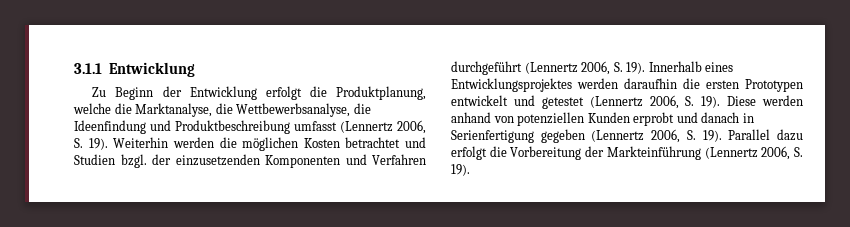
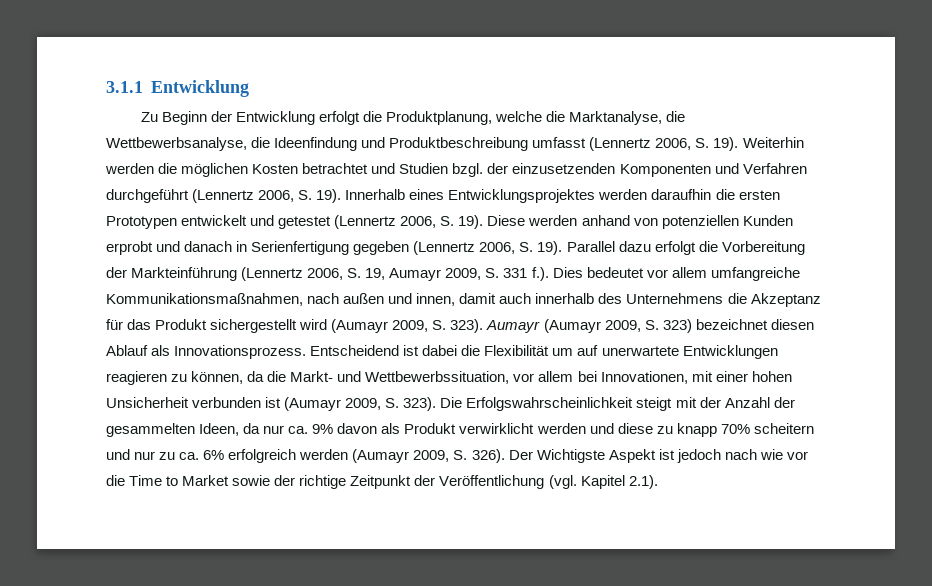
- Parallel dazu erfolgt die Vorbereitung der Markteinführung (Lennertz 2006, S. 19).
+ Parallel dazu erfolgt die Vorbereitung der Markteinführung (Lennertz 2006, S. 19, Aumayr 2009, S. 331 f.). Dies bedeutet vor allem umfangreiche Kommunikationsmaßnahmen, nach außen und innen, damit auch innerhalb des Unternehmens die Akzeptanz für das Produkt sichergestellt wird (Aumayr 2009, S. 323). Aumayr (Aumayr 2009, S. 323) bezeichnet diesen Ablauf als Innovationsprozess. Entscheidend ist dabei die Flexibilität um auf unerwartete Entwicklungen reagieren zu können, da die Markt- und Wettbewerbssituation, vor allem bei Innovationen, mit einer hohen Unsicherheit verbunden ist (Aumayr 2009, S. 323). Die Erfolgswahrscheinlichkeit steigt mit der Anzahl der gesammelten Ideen, da nur ca. 9% davon als Produkt verwirklicht werden und diese zu knapp 70% scheitern und nur zu ca. 6% erfolgreich werden (Aumayr 2009, S. 326). Der Wichtigste Aspekt ist jedoch nach wie vor die Time to Market sowie der richtige Zeitpunkt der Veröffentlichung (vgl. Kapitel 2.1).

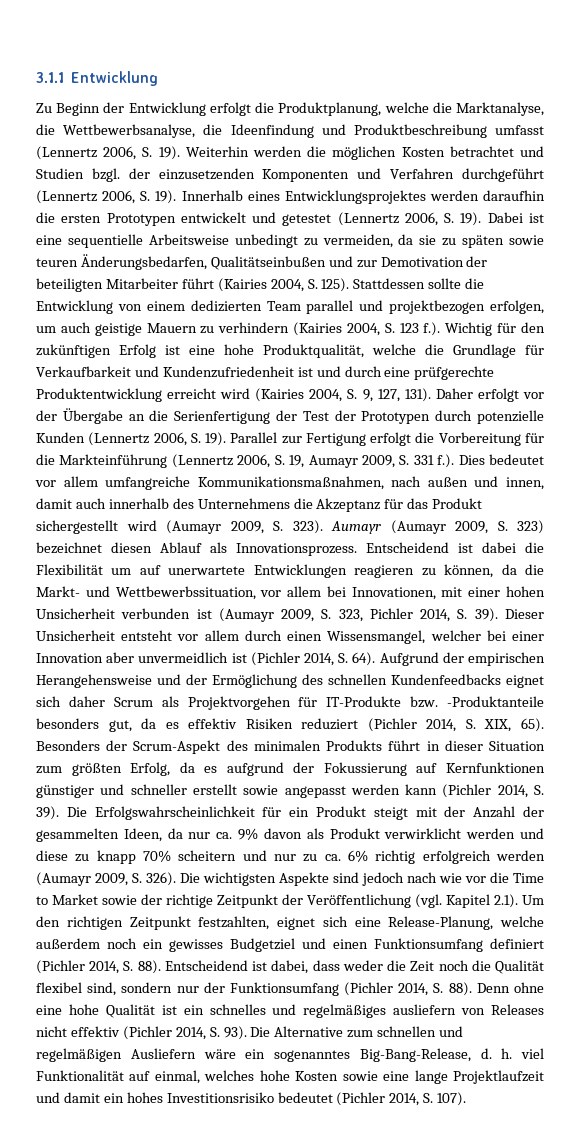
- Diese werden anhand von potenziellen Kunden erprobt und danach in Serienfertigung gegeben (Lennertz 2006, S. 19).
+ Dabei ist eine sequentielle Arbeitsweise unbedingt zu vermeiden, da sie zu späten sowie teuren Änderungsbedarfen, Qualitätseinbußen und zur Demotivation der beteiligten Mitarbeiter führt (Kairies 2004, S. 125). Stattdessen sollte die Entwicklung von einem dedizierten Team parallel und projektbezogen erfolgen, um auch geistige Mauern zu verhindern (Kairies 2004, S. 123 f.). Wichtig für den zukünftigen Erfolg ist eine hohe Produktqualität, welche die Grundlage für Verkaufbarkeit und Kundenzufriedenheit ist und durch eine prüfgerechte Produktentwicklung erreicht wird (Kairies 2004, S. 9, 127, 131). Daher erfolgt vor der Übergabe an die Serienfertigung der Test der Prototypen durch potenzielle Kunden (Lennertz 2006, S. 19).
- Parallel dazu erfolgt die Vorbereitung der Markteinführung (Lennertz 2006, S. 19, Aumayr 2009, S. 331 f.). Dies bedeutet vor allem umfangreiche Kommunikationsmaßnahmen, nach außen und innen, damit auch innerhalb des Unternehmens die Akzeptanz für das Produkt sichergestellt wird (Aumayr 2009, S. 323).
+ Parallel zur Fertigung erfolgt die Vorbereitung für die Markteinführung (Lennertz 2006, S. 19, Aumayr 2009, S. 331 f.). Dies bedeutet vor allem umfangreiche Kommunikationsmaßnahmen, nach außen und innen, damit auch innerhalb des Unternehmens die Akzeptanz für das Produkt sichergestellt wird (Aumayr 2009, S. 323).
- Entscheidend ist dabei die Flexibilität um auf unerwartete Entwicklungen reagieren zu können, da die Markt- und Wettbewerbssituation, vor allem bei Innovationen, mit einer hohen Unsicherheit verbunden ist (Aumayr 2009, S. 323). Die Erfolgswahrscheinlichkeit steigt mit der Anzahl der gesammelten Ideen, da nur ca. 9% davon als Produkt verwirklicht werden und diese zu knapp 70% scheitern und nur zu ca. 6% erfolgreich werden (Aumayr 2009, S. 326).
+ Entscheidend ist dabei die Flexibilität um auf unerwartete Entwicklungen reagieren zu können, da die Markt- und Wettbewerbssituation, vor allem bei Innovationen, mit einer hohen Unsicherheit verbunden ist (Aumayr 2009, S. 323, Pichler 2014, S. 39). Dieser Unsicherheit entsteht vor allem durch einen Wissensmangel, welcher bei einer Innovation aber unvermeidlich ist (Pichler 2014, S. 64). Aufgrund der empirischen Herangehensweise und der Ermöglichung des schnellen Kundenfeedbacks eignet sich daher Scrum als Projektvorgehen für IT-Produkte bzw. -Produktanteile besonders gut, da es effektiv Risiken reduziert (Pichler 2014, S. XIX, 65). Besonders der Scrum-Aspekt des minimalen Produkts führt in dieser Situation zum größten Erfolg, da es aufgrund der Fokussierung auf Kernfunktionen günstiger und schneller erstellt sowie angepasst werden kann (Pichler 2014, S. 39). Die Erfolgswahrscheinlichkeit für ein Produkt steigt mit der Anzahl der gesammelten Ideen, da nur ca. 9% davon als Produkt verwirklicht werden und diese zu knapp 70% scheitern und nur zu ca. 6% richtig erfolgreich werden (Aumayr 2009, S. 326).
- Der Wichtigste Aspekt ist jedoch nach wie vor die Time to Market sowie der richtige Zeitpunkt der Veröffentlichung (vgl. Kapitel 2.1).
+ Die wichtigsten Aspekte sind jedoch nach wie vor die Time to Market sowie der richtige Zeitpunkt der Veröffentlichung (vgl. Kapitel 2.1). Um den richtigen Zeitpunkt festzahlten, eignet sich eine Release-Planung, welche außerdem noch ein gewisses Budgetziel und einen Funktionsumfang definiert (Pichler 2014, S. 88). Entscheidend ist dabei, dass weder die Zeit noch die Qualität flexibel sind, sondern nur der Funktionsumfang (Pichler 2014, S. 88). Denn ohne eine hohe Qualität ist ein schnelles und regelmäßiges ausliefern von Releases nicht effektiv (Pichler 2014, S. 93). Die Alternative zum schnellen und regelmäßigen Ausliefern wäre ein sogenanntes Big-Bang-Release, d. h. viel Funktionalität auf einmal, welches hohe Kosten sowie eine lange Projektlaufzeit und damit ein hohes Investitionsrisiko bedeutet (Pichler 2014, S. 107).

